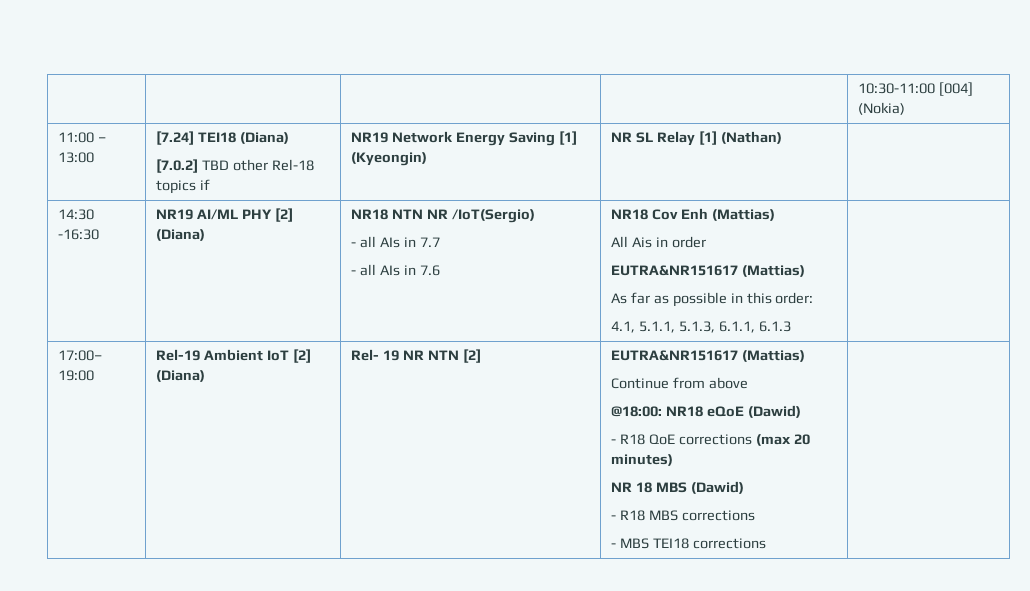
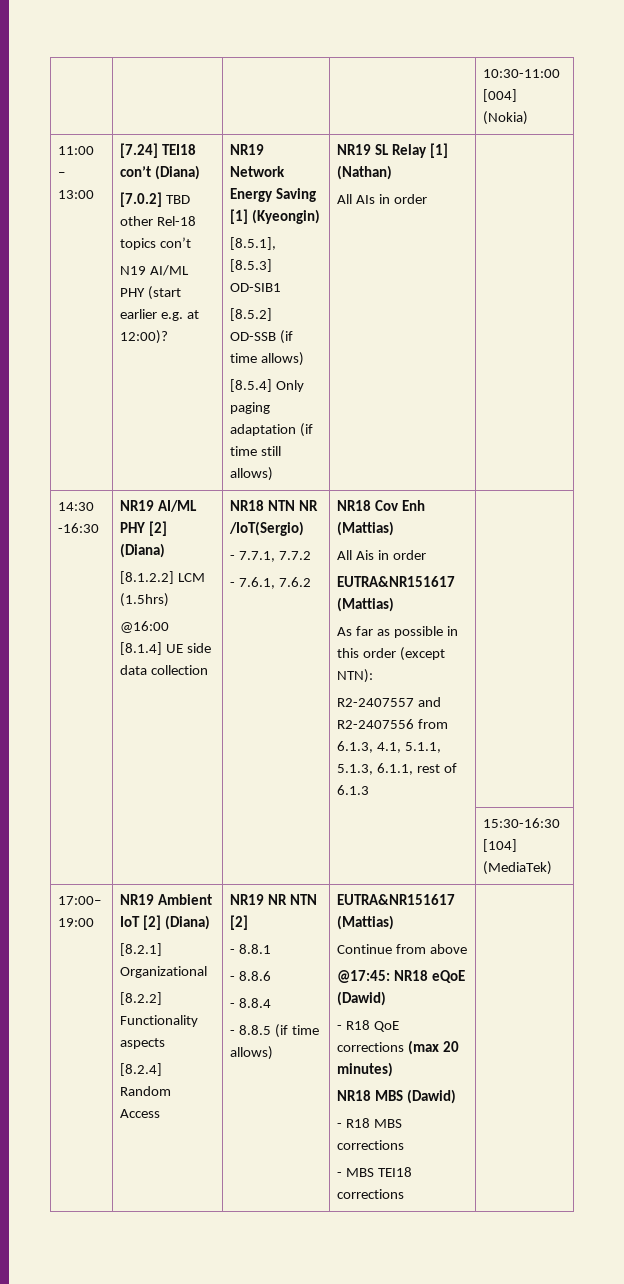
- [7.24] TEI18 (Diana)
+ [7.24] TEI18 con’t (Diana)
- [7.0.2] TBD other Rel-18 topics if
+ [7.0.2] TBD other Rel-18 topics con’t
+ N19 AI/ML PHY (start earlier e.g. at 12:00)?
- NR SL Relay [1] (Nathan)
+ [8.5.1], [8.5.3] OD-SIB1
+ [8.5.2] OD-SSB (if time allows)
+ [8.5.4] Only paging adaptation (if time still allows) | NR19 SL Relay [1] (Nathan)
+ All AIs in order
+ [8.1.2.2] LCM (1.5hrs)
+ @16:00 [8.1.4] UE side data collection
- - all AIs in 7.7
- - all AIs in 7.6
+ - 7.7.1, 7.7.2
+ - 7.6.1, 7.6.2
- As far as possible in this order:
- 4.1, 5.1.1, 5.1.3, 6.1.1, 6.1.3
+ As far as possible in this order (except NTN):
+ R2-2407557 and R2-2407556 from 6.1.3, 4.1, 5.1.1, 5.1.3, 6.1.1, rest of 6.1.3
+ | | | | 15:30-16:30 [104] (MediaTek)
- Rel-19 Ambient IoT [2] (Diana)
+ NR19 Ambient IoT [2] (Diana)
- Rel- 19 NR NTN [2]
+ [8.2.1] Organizational
+ [8.2.2] Functionality aspects
+ [8.2.4] Random Access | NR19 NR NTN [2]
+ - 8.8.1
+ - 8.8.6
+ - 8.8.4
+ - 8.8.5 (if time allows)
- @18:00: NR18 eQoE (Dawid)
+ @17:45: NR18 eQoE (Dawid)
- NR 18 MBS (Dawid)
+ NR18 MBS (Dawid)

